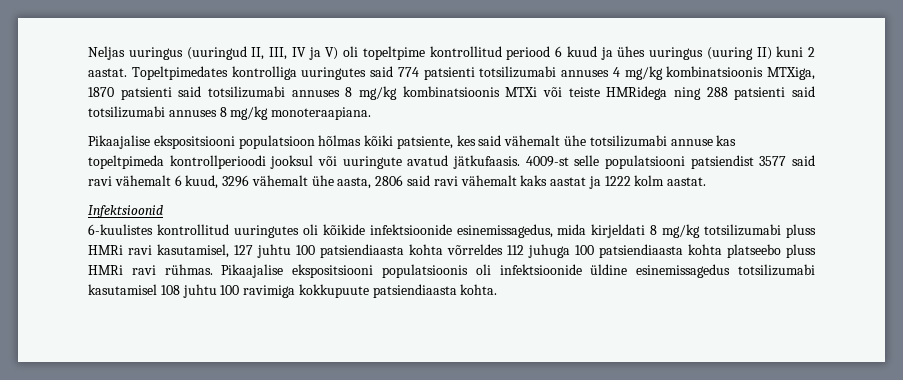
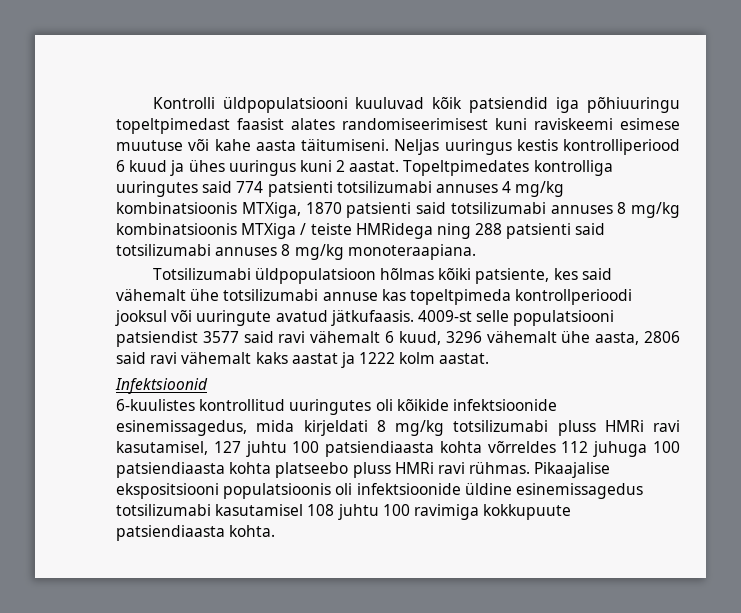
- Neljas uuringus (uuringud II, III, IV ja V) oli topeltpime kontrollitud periood 6 kuud ja ühes uuringus (uuring II) kuni 2 aastat.
+ Kontrolli üldpopulatsiooni kuuluvad kõik patsiendid iga põhiuuringu topeltpimedast faasist alates randomiseerimisest kuni raviskeemi esimese muutuse või kahe aasta täitumiseni. Neljas uuringus kestis kontrolliperiood 6 kuud ja ühes uuringus kuni 2 aastat.
- Topeltpimedates kontrolliga uuringutes said 774 patsienti totsilizumabi annuses 4 mg/kg kombinatsioonis MTXiga, 1870 patsienti said totsilizumabi annuses 8 mg/kg kombinatsioonis MTXi või teiste HMRidega ning 288 patsienti said totsilizumabi annuses 8 mg/kg monoteraapiana.
+ Topeltpimedates kontrolliga uuringutes said 774 patsienti totsilizumabi annuses 4 mg/kg kombinatsioonis MTXiga, 1870 patsienti said totsilizumabi annuses 8 mg/kg kombinatsioonis MTXiga / teiste HMRidega ning 288 patsienti said totsilizumabi annuses 8 mg/kg monoteraapiana.
- Pikaajalise ekspositsiooni populatsioon hõlmas kõiki patsiente, kes said vähemalt ühe totsilizumabi annuse kas topeltpimeda kontrollperioodi jooksul või uuringute avatud jätkufaasis.
+ Totsilizumabi üldpopulatsioon hõlmas kõiki patsiente, kes said vähemalt ühe totsilizumabi annuse kas topeltpimeda kontrollperioodi jooksul või uuringute avatud jätkufaasis.

